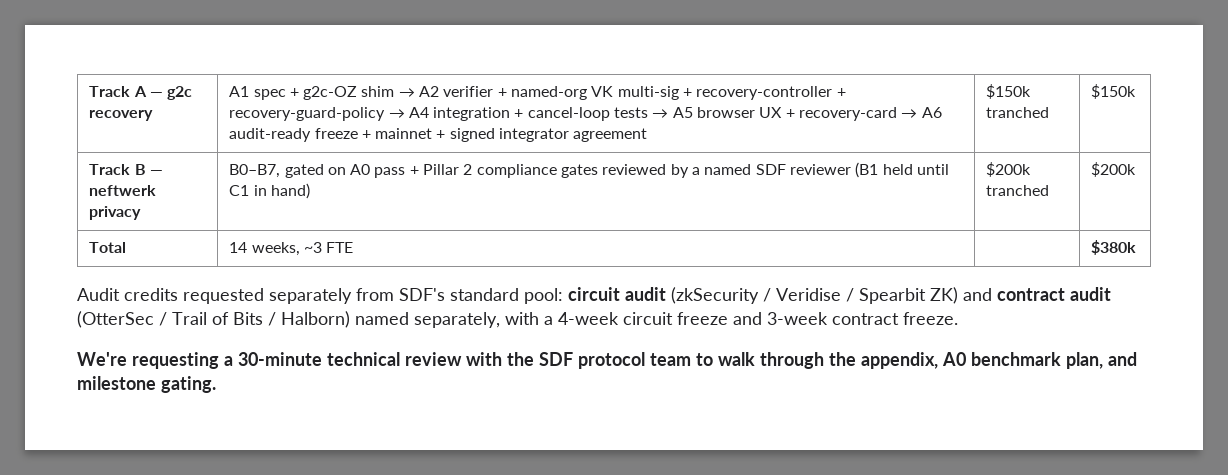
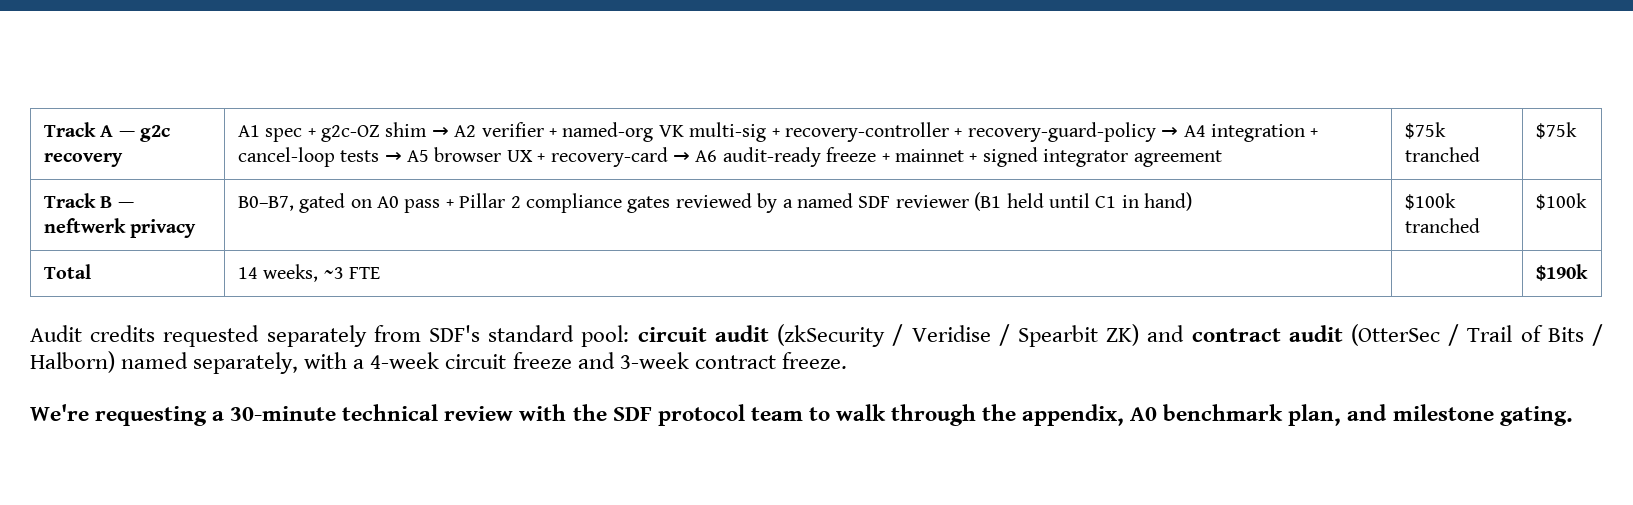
- $150k tranched | $150k
+ $75k tranched | $75k
- Track B — neftwerk privacy | B0–B7, gated on A0 pass + Pillar 2 compliance gates reviewed by a named SDF reviewer (B1 held until C1 in hand) | $200k tranched | $200k
+ Track B — neftwerk privacy | B0–B7, gated on A0 pass + Pillar 2 compliance gates reviewed by a named SDF reviewer (B1 held until C1 in hand) | $100k tranched | $100k
- Total | 14 weeks, ~3 FTE | | $380k
+ Total | 14 weeks, ~3 FTE | | $190k

